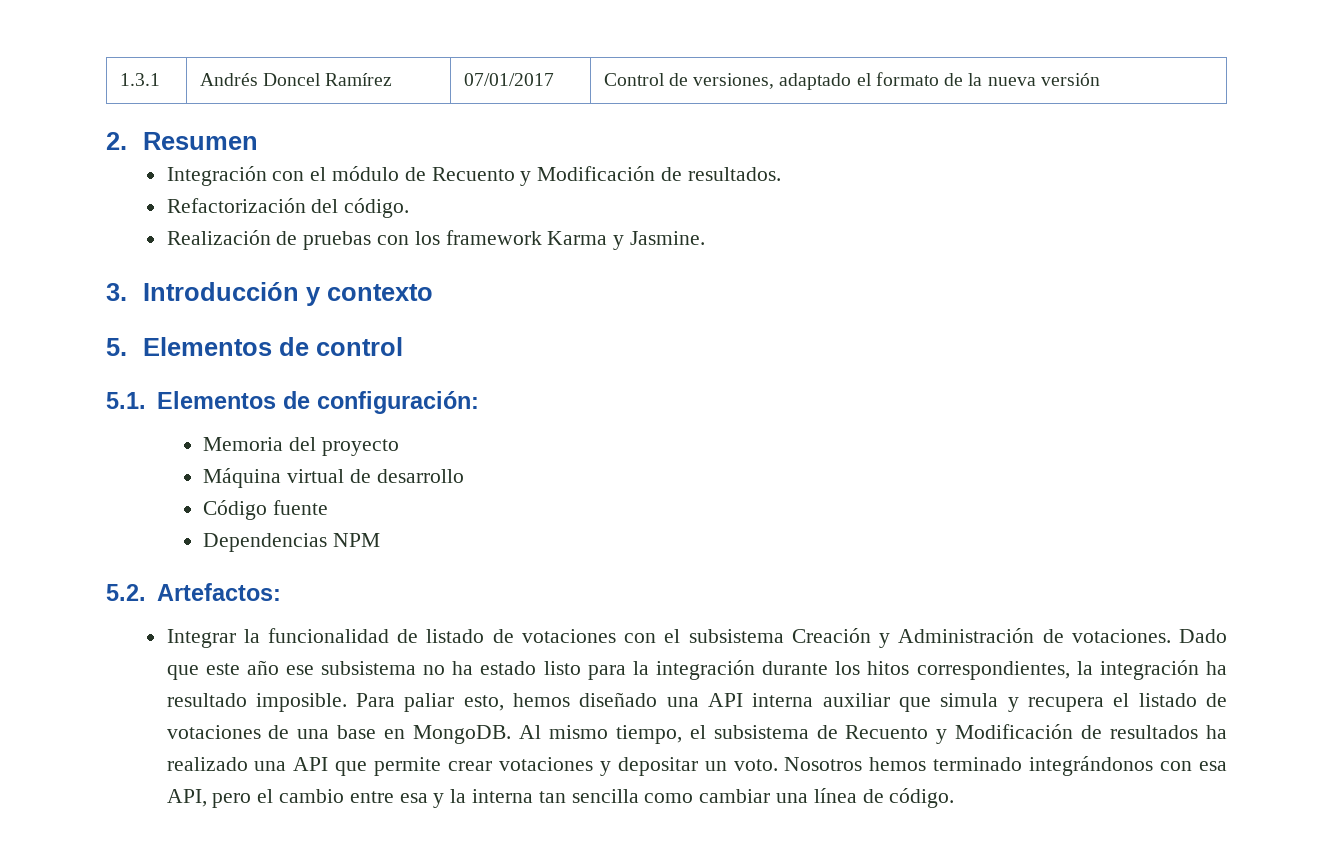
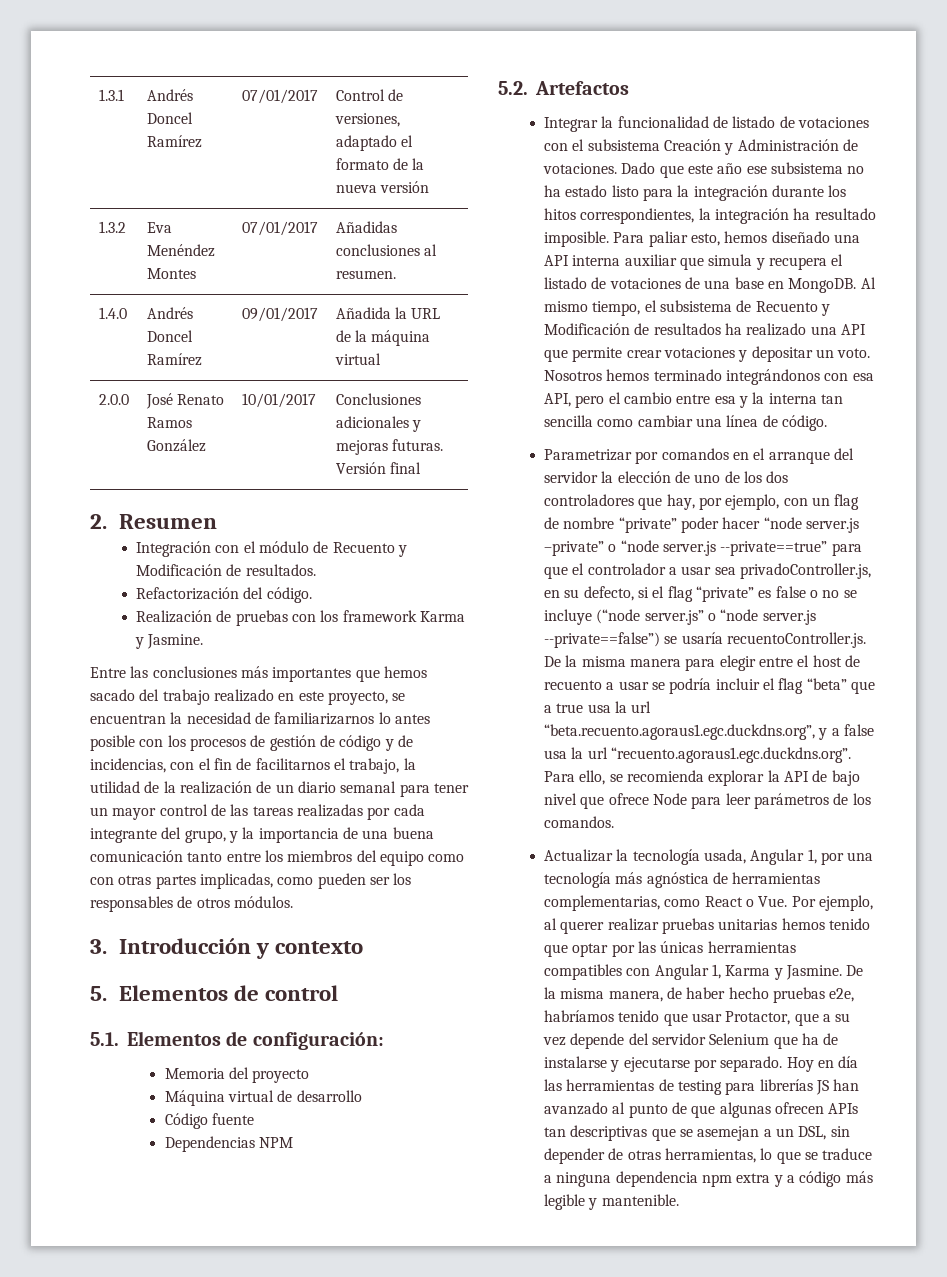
+ 1.3.2 | Eva Menéndez Montes | 07/01/2017 | Añadidas conclusiones al resumen.
+ 1.4.0 | Andrés Doncel Ramírez | 09/01/2017 | Añadida la URL de la máquina virtual
+ 2.0.0 | José Renato Ramos González | 10/01/2017 | Conclusiones adicionales y mejoras futuras. Versión final
+ Entre las conclusiones más importantes que hemos sacado del trabajo realizado en este proyecto, se encuentran la necesidad de familiarizarnos lo antes posible con los procesos de gestión de código y de incidencias, con el fin de facilitarnos el trabajo, la utilidad de la realización de un diario semanal para tener un mayor control de las tareas realizadas por cada integrante del grupo, y la importancia de una buena comunicación tanto entre los miembros del equipo como con otras partes implicadas, como pueden ser los responsables de otros módulos.
- 5.2. Artefactos:
+ 5.2. Artefactos
+ Parametrizar por comandos en el arranque del servidor la elección de uno de los dos controladores que hay, por ejemplo, con un flag de nombre “private” poder hacer “node server.js –private” o “node server.js --private==true” para que el controlador a usar sea privadoController.js, en su defecto, si el flag “private” es false o no se incluye (“node server.js” o “node server.js --private==false”) se usaría recuentoController.js. De la misma manera para elegir entre el host de recuento a usar se podría incluir el flag “beta” que a true usa la url “beta.recuento.agoraus1.egc.duckdns.org”, y a false usa la url “recuento.agoraus1.egc.duckdns.org”. Para ello, se recomienda explorar la API de bajo nivel que ofrece Node para leer parámetros de los comandos.
+ Actualizar la tecnología usada, Angular 1, por una tecnología más agnóstica de herramientas complementarias, como React o Vue. Por ejemplo, al querer realizar pruebas unitarias hemos tenido que optar por las únicas herramientas compatibles con Angular 1, Karma y Jasmine. De la misma manera, de haber hecho pruebas e2e, habríamos tenido que usar Protactor, que a su vez depende del servidor Selenium que ha de instalarse y ejecutarse por separado. Hoy en día las herramientas de testing para librerías JS han avanzado al punto de que algunas ofrecen APIs tan descriptivas que se asemejan a un DSL, sin depender de otras herramientas, lo que se traduce a ninguna dependencia npm extra y a código más legible y mantenible.

